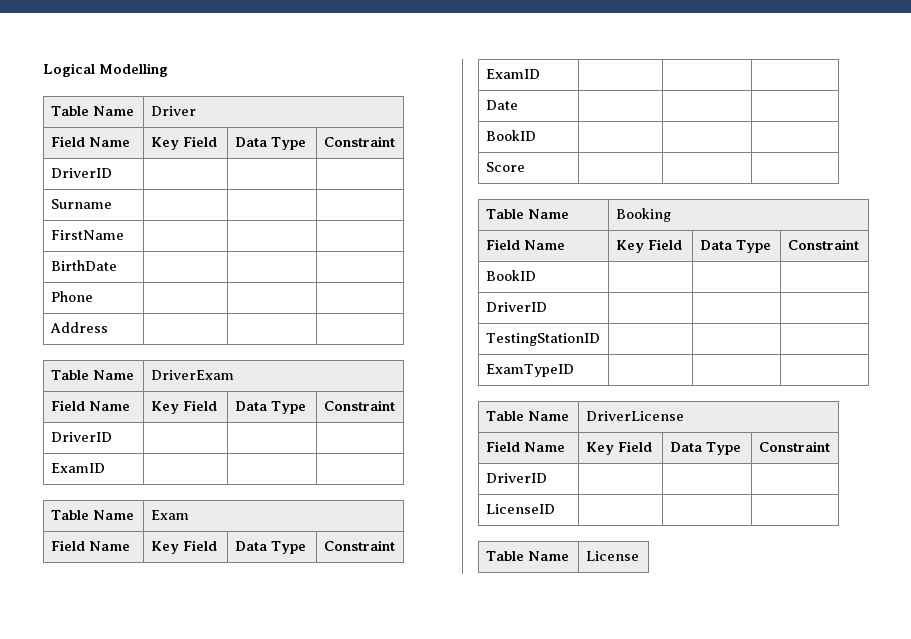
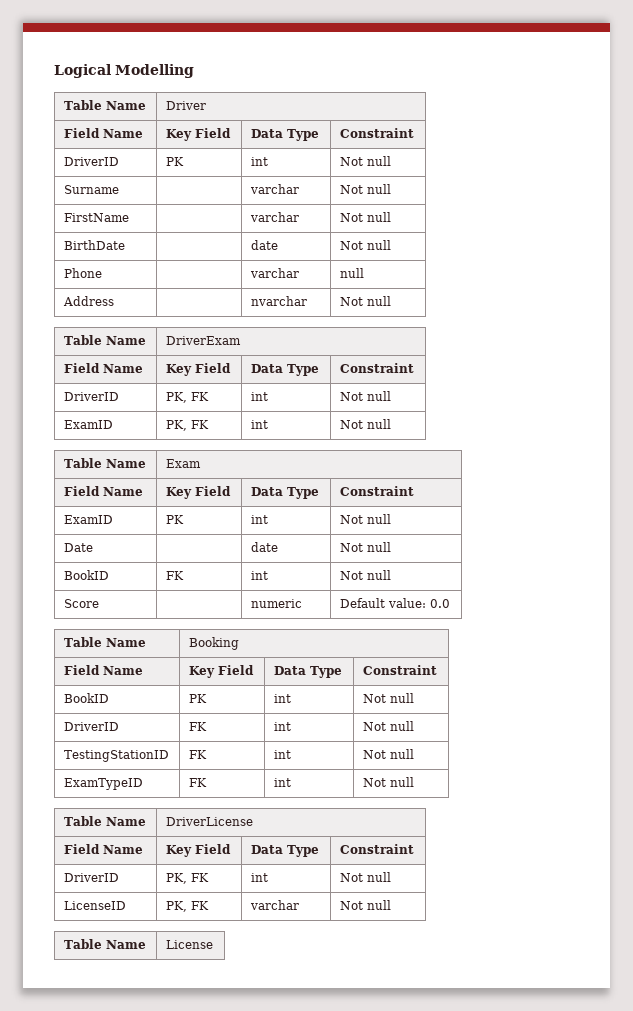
  Table Name | Driver
  Field Name | Key Field | Data Type | Constraint
- DriverID | | |
- Surname | | |
- FirstName | | |
- BirthDate | | |
+ DriverID | PK | int | Not null
+ Surname | | varchar | Not null
+ FirstName | | varchar | Not null
+ BirthDate | | date | Not null
- Phone | | |
+ Phone | | varchar | null
- Address | | |
+ Address | | nvarchar | Not null
  Table Name | DriverExam
  Field Name | Key Field | Data Type | Constraint
- DriverID | | |
- ExamID | | |
+ DriverID | PK, FK | int | Not null
+ ExamID | PK, FK | int | Not null
  Table Name | Exam
  Field Name | Key Field | Data Type | Constraint
- ExamID | | |
- Date | | |
- BookID | | |
- Score | | |
+ ExamID | PK | int | Not null
+ Date | | date | Not null
+ BookID | FK | int | Not null
+ Score | | numeric | Default value: 0.0
  Table Name | Booking
  Field Name | Key Field | Data Type | Constraint
- BookID | | |
- DriverID | | |
- TestingStationID | | |
- ExamTypeID | | |
+ BookID | PK | int | Not null
+ DriverID | FK | int | Not null
+ TestingStationID | FK | int | Not null
+ ExamTypeID | FK | int | Not null
  Table Name | DriverLicense
  Field Name | Key Field | Data Type | Constraint
- DriverID | | |
- LicenseID | | |
+ DriverID | PK, FK | int | Not null
+ LicenseID | PK, FK | varchar | Not null

